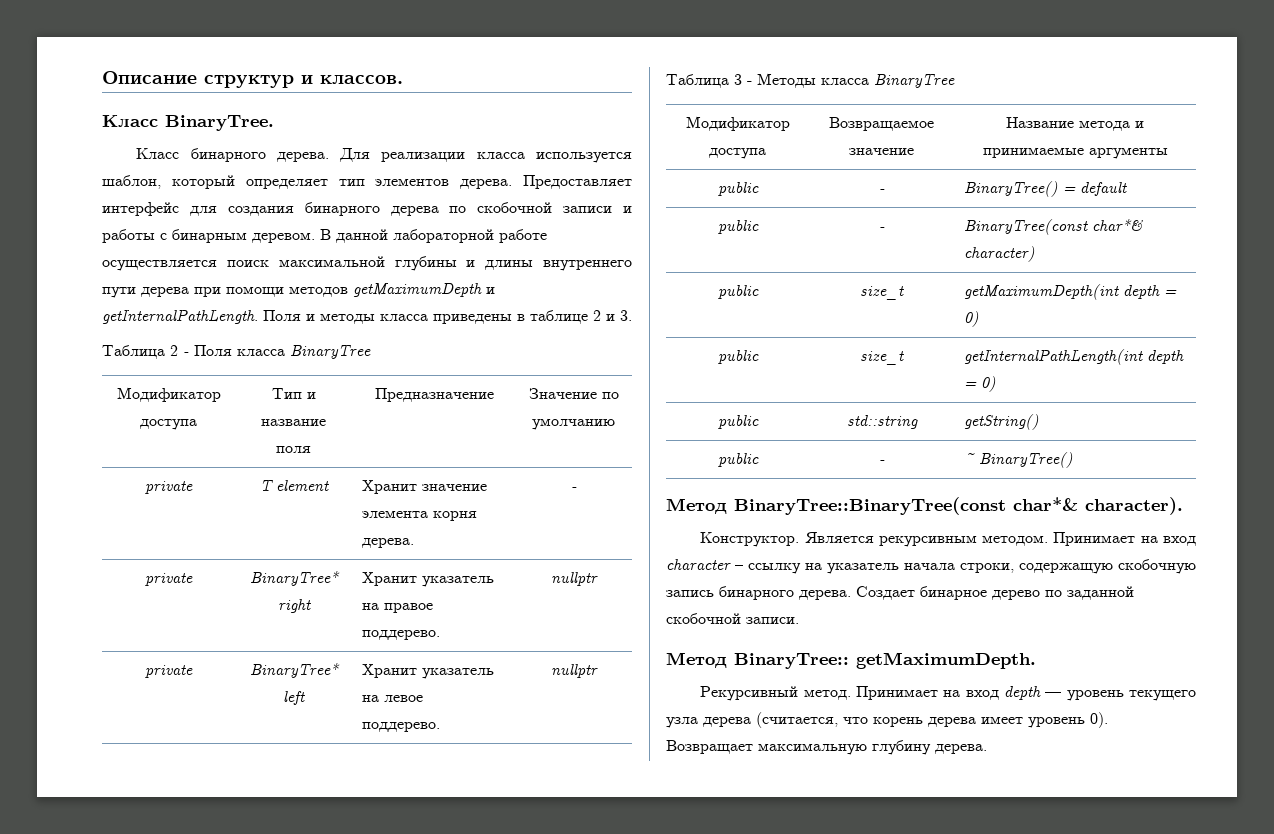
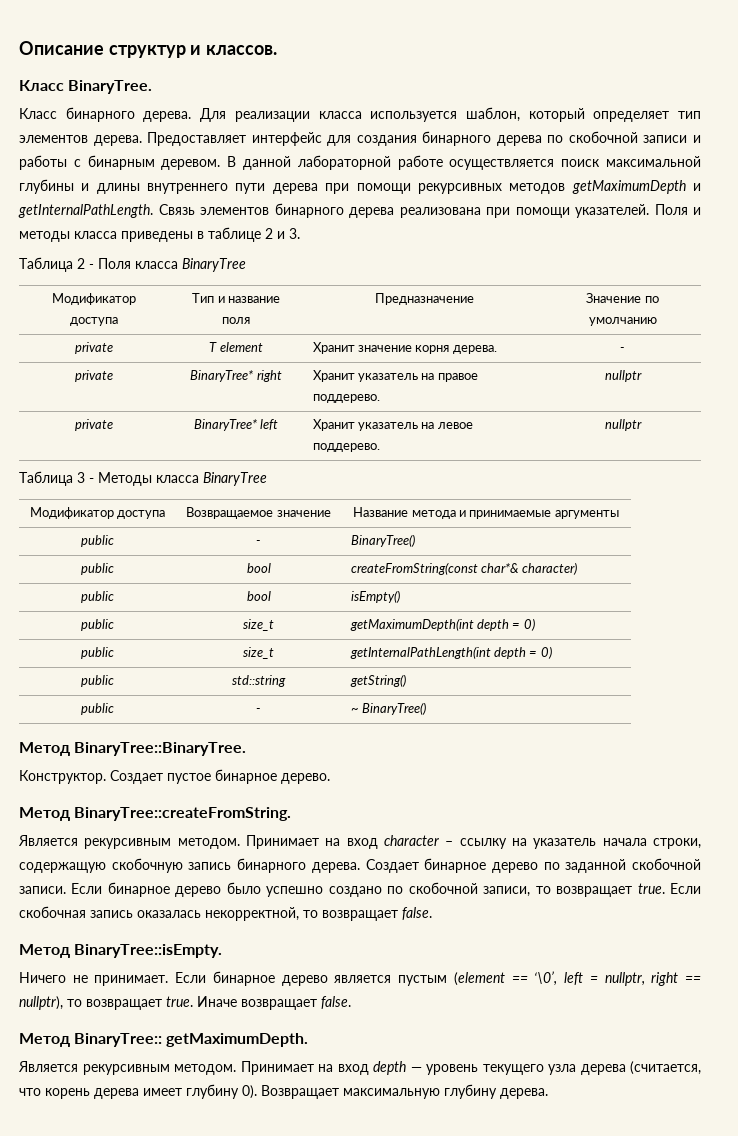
- В данной лабораторной работе осуществляется поиск максимальной глубины и длины внутреннего пути дерева при помощи методов getMaximumDepth и getInternalPathLength.
+ В данной лабораторной работе осуществляется поиск максимальной глубины и длины внутреннего пути дерева при помощи рекурсивных методов getMaximumDepth и getInternalPathLength.
+ Связь элементов бинарного дерева реализована при помощи указателей.
- private | T element | Хранит значение элемента корня дерева. | -
+ private | T element | Хранит значение корня дерева. | -
- public | - | BinaryTree() = default
- public | - | BinaryTree(const char*& character)
+ public | - | BinaryTree()
+ public | bool | createFromString(const char*& character)
+ public | bool | isEmpty()
- Метод BinaryTree::BinaryTree(const char*& character).
- Конструктор. Является рекурсивным методом.
+ Метод BinaryTree::BinaryTree.
+ Конструктор. Создает пустое бинарное дерево.
+ Метод BinaryTree::createFromString.
+ Является рекурсивным методом.
+ Если бинарное дерево было успешно создано по скобочной записи, то возвращает true. Если скобочная запись оказалась некорректной, то возвращает false.
+ Метод BinaryTree::isEmpty.
+ Ничего не принимает. Если бинарное дерево является пустым (element == ‘\0’, left = nullptr, right == nullptr), то возвращает true. Иначе возвращает false.
  Метод BinaryTree:: getMaximumDepth.
- Рекурсивный метод.
+ Является рекурсивным методом.
- Принимает на вход depth — уровень текущего узла дерева (считается, что корень дерева имеет уровень 0).
+ Принимает на вход depth — уровень текущего узла дерева (считается, что корень дерева имеет глубину 0).

